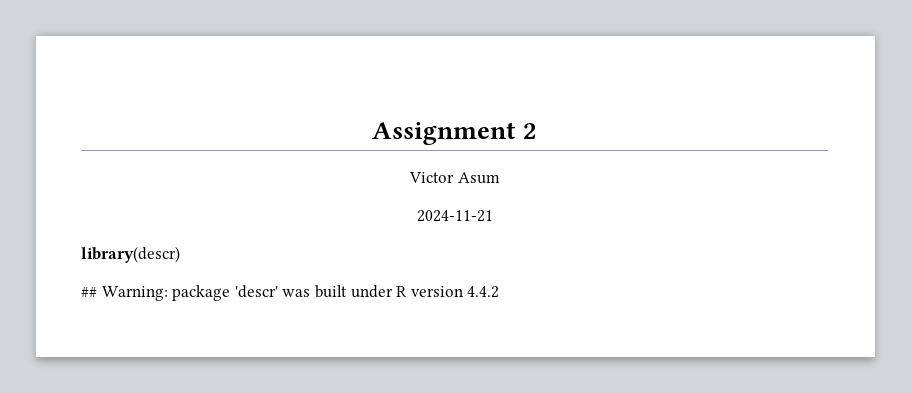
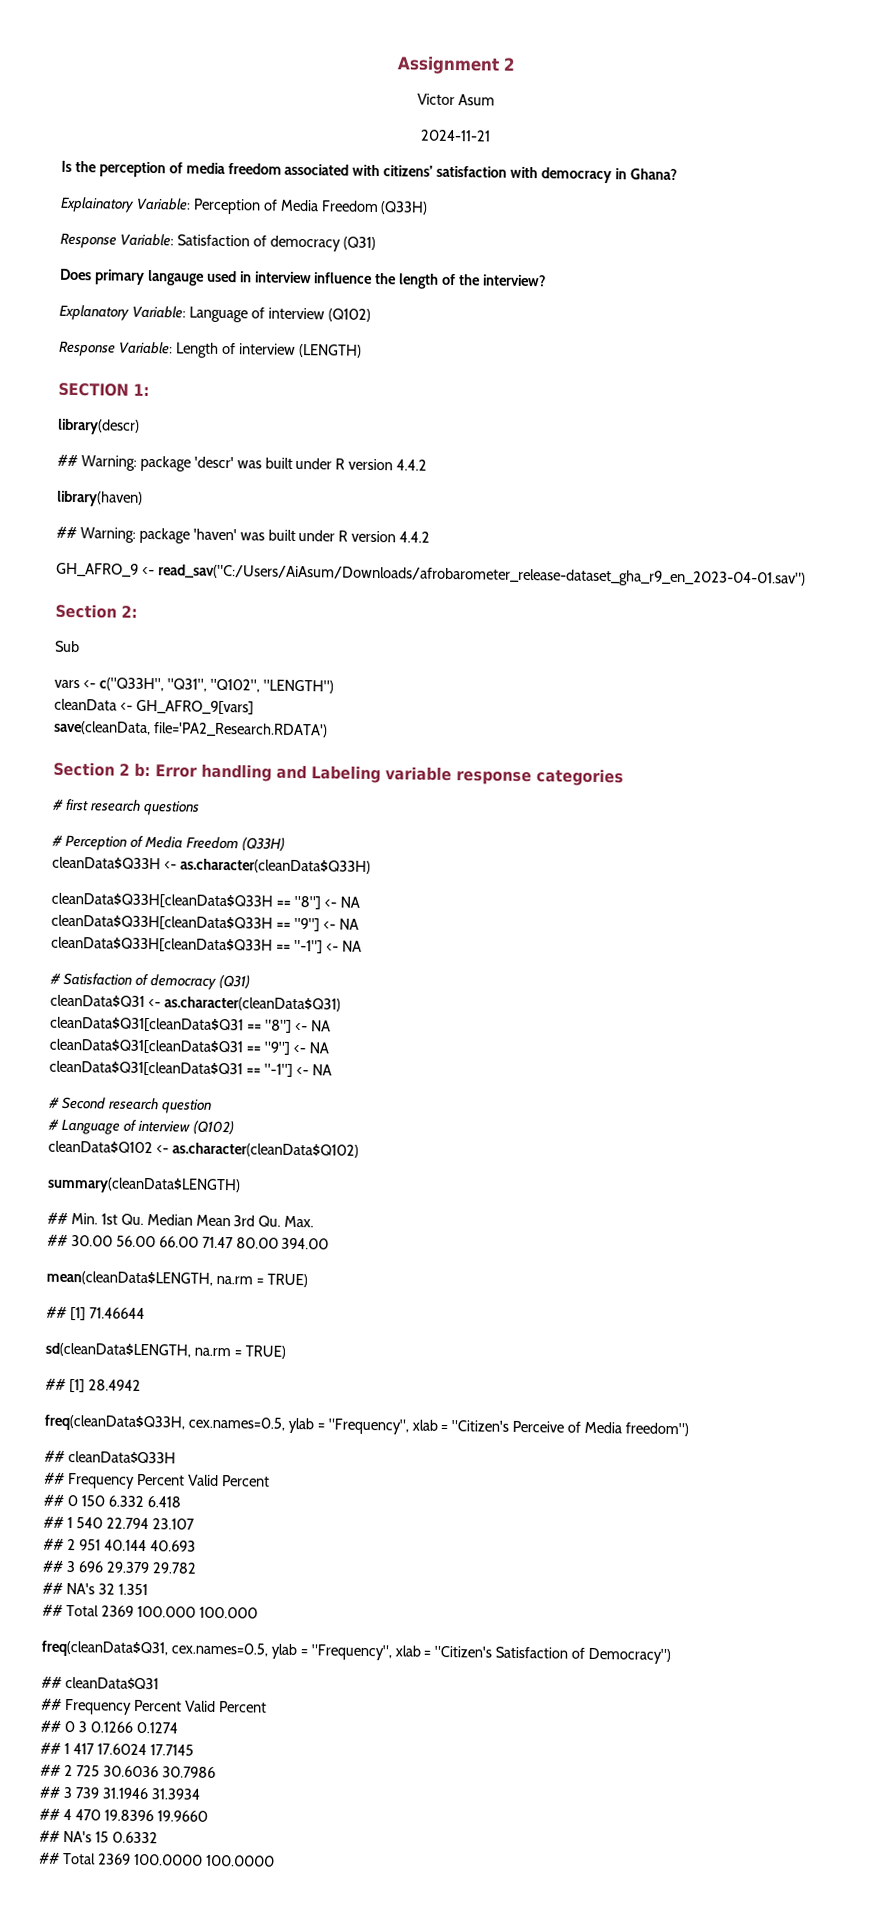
+ Is the perception of media freedom associated with citizens’ satisfaction with democracy in Ghana?
+ Explainatory Variable: Perception of Media Freedom (Q33H)
+ Response Variable: Satisfaction of democracy (Q31)
+ Does primary langauge used in interview influence the length of the interview?
+ Explanatory Variable: Language of interview (Q102)
+ Response Variable: Length of interview (LENGTH)
+ SECTION 1:
+ library(haven)
+ ## Warning: package 'haven' was built under R version 4.4.2
+ GH_AFRO_9 <- read_sav("C:/Users/AiAsum/Downloads/afrobarometer_release-dataset_gha_r9_en_2023-04-01.sav")
+ Section 2:
+ Sub
+ vars <- c("Q33H", "Q31", "Q102", "LENGTH")
+ cleanData <- GH_AFRO_9[vars]
+ save(cleanData, file='PA2_Research.RDATA')
+ Section 2 b: Error handling and Labeling variable response categories
+ # first research questions
+ # Perception of Media Freedom (Q33H)
+ cleanData$Q33H <- as.character(cleanData$Q33H)
+ cleanData$Q33H[cleanData$Q33H == "8"] <- NA
+ cleanData$Q33H[cleanData$Q33H == "9"] <- NA
+ cleanData$Q33H[cleanData$Q33H == "-1"] <- NA
+ # Satisfaction of democracy (Q31)
+ cleanData$Q31 <- as.character(cleanData$Q31)
+ cleanData$Q31[cleanData$Q31 == "8"] <- NA
+ cleanData$Q31[cleanData$Q31 == "9"] <- NA
+ cleanData$Q31[cleanData$Q31 == "-1"] <- NA
+ # Second research question
+ # Language of interview (Q102)
+ cleanData$Q102 <- as.character(cleanData$Q102)
+ summary(cleanData$LENGTH)
+ ## Min. 1st Qu. Median Mean 3rd Qu. Max.
+ ## 30.00 56.00 66.00 71.47 80.00 394.00
+ mean(cleanData$LENGTH, na.rm = TRUE)
+ ## [1] 71.46644
+ sd(cleanData$LENGTH, na.rm = TRUE)
+ ## [1] 28.4942
+ freq(cleanData$Q33H, cex.names=0.5, ylab = "Frequency", xlab = "Citizen's Perceive of Media freedom")
+ ## cleanData$Q33H
+ ## Frequency Percent Valid Percent
+ ## 0 150 6.332 6.418
+ ## 1 540 22.794 23.107
+ ## 2 951 40.144 40.693
+ ## 3 696 29.379 29.782
+ ## NA's 32 1.351
+ ## Total 2369 100.000 100.000
+ freq(cleanData$Q31, cex.names=0.5, ylab = "Frequency", xlab = "Citizen's Satisfaction of Democracy")
+ ## cleanData$Q31
+ ## Frequency Percent Valid Percent
+ ## 0 3 0.1266 0.1274
+ ## 1 417 17.6024 17.7145
+ ## 2 725 30.6036 30.7986
+ ## 3 739 31.1946 31.3934
+ ## 4 470 19.8396 19.9660
+ ## NA's 15 0.6332
+ ## Total 2369 100.0000 100.0000

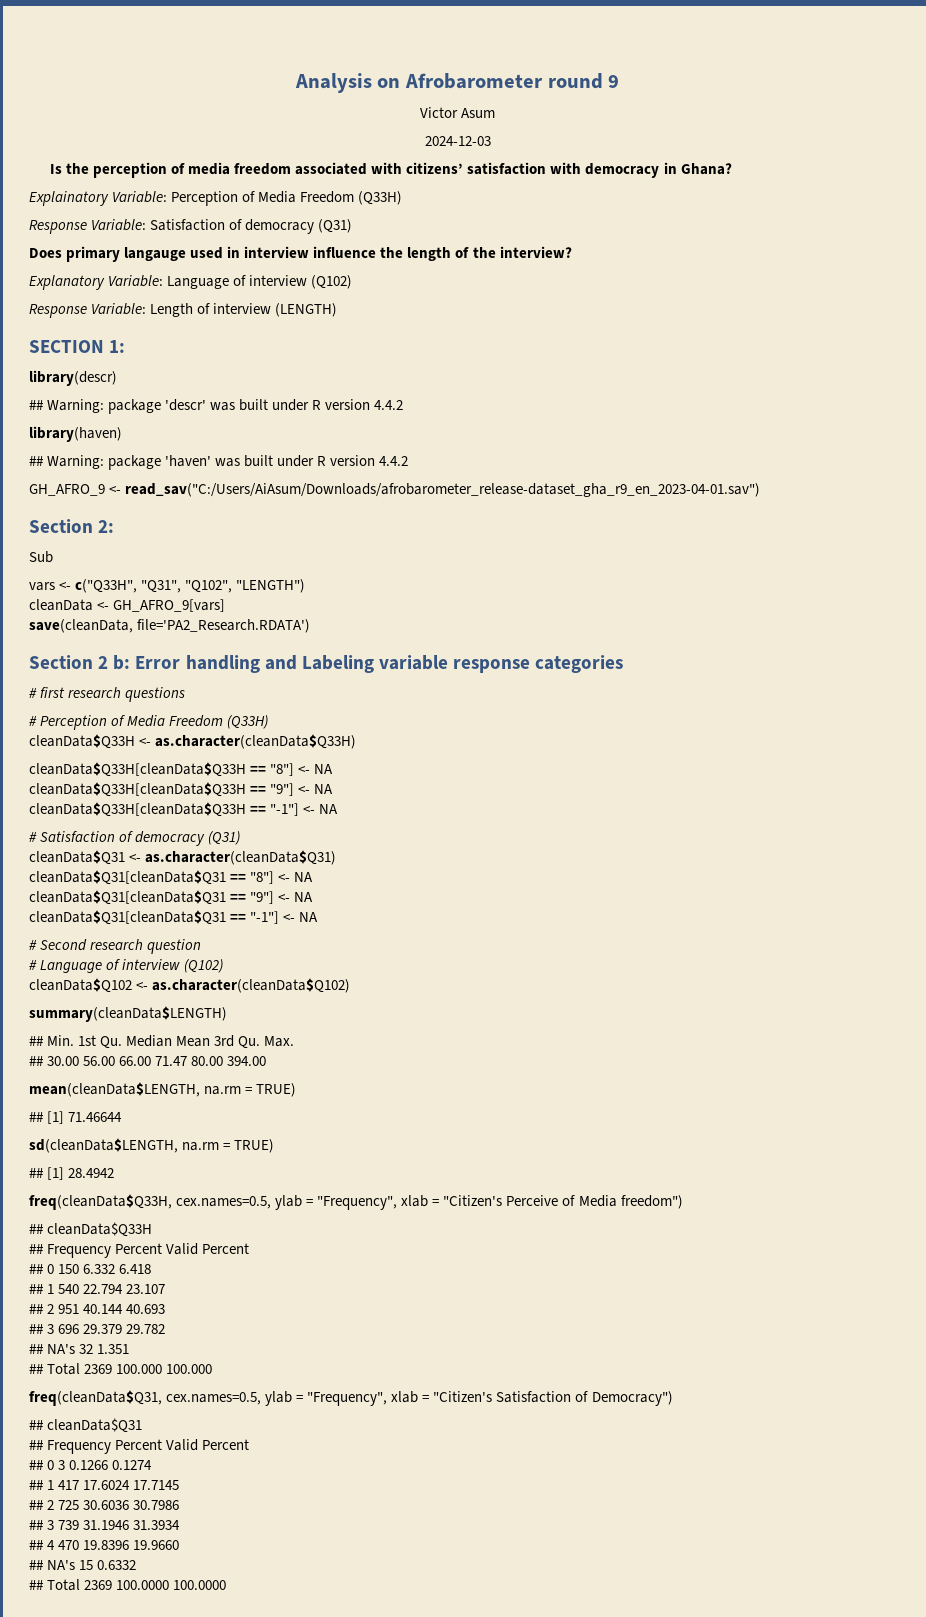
- Assignment 2
+ Analysis on Afrobarometer round 9
- 2024-11-21
+ 2024-12-03

